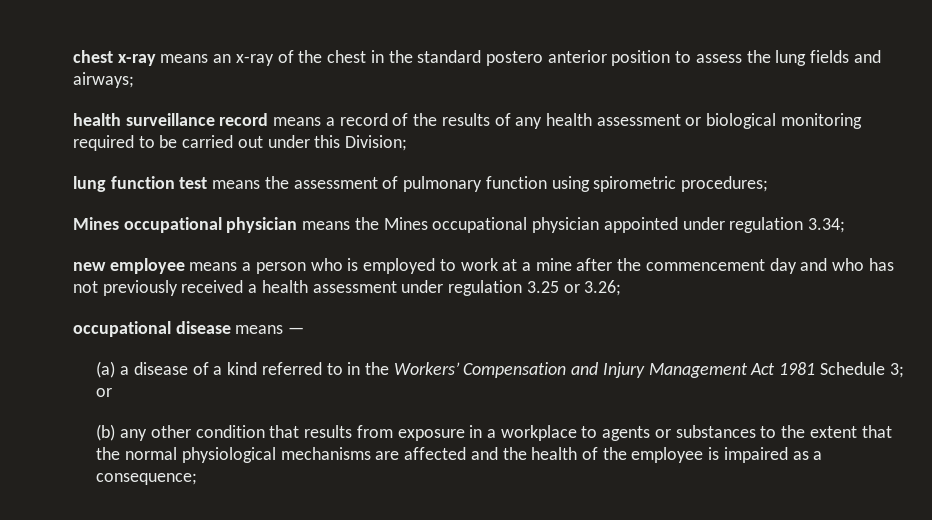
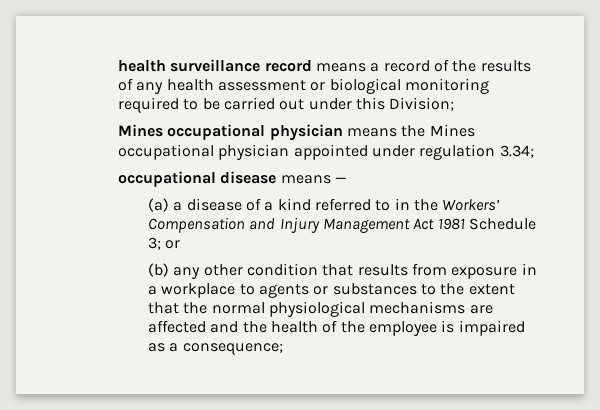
- chest x-ray means an x-ray of the chest in the standard postero anterior position to assess the lung fields and airways;
- lung function test means the assessment of pulmonary function using spirometric procedures;
- new employee means a person who is employed to work at a mine after the commencement day and who has not previously received a health assessment under regulation 3.25 or 3.26;

